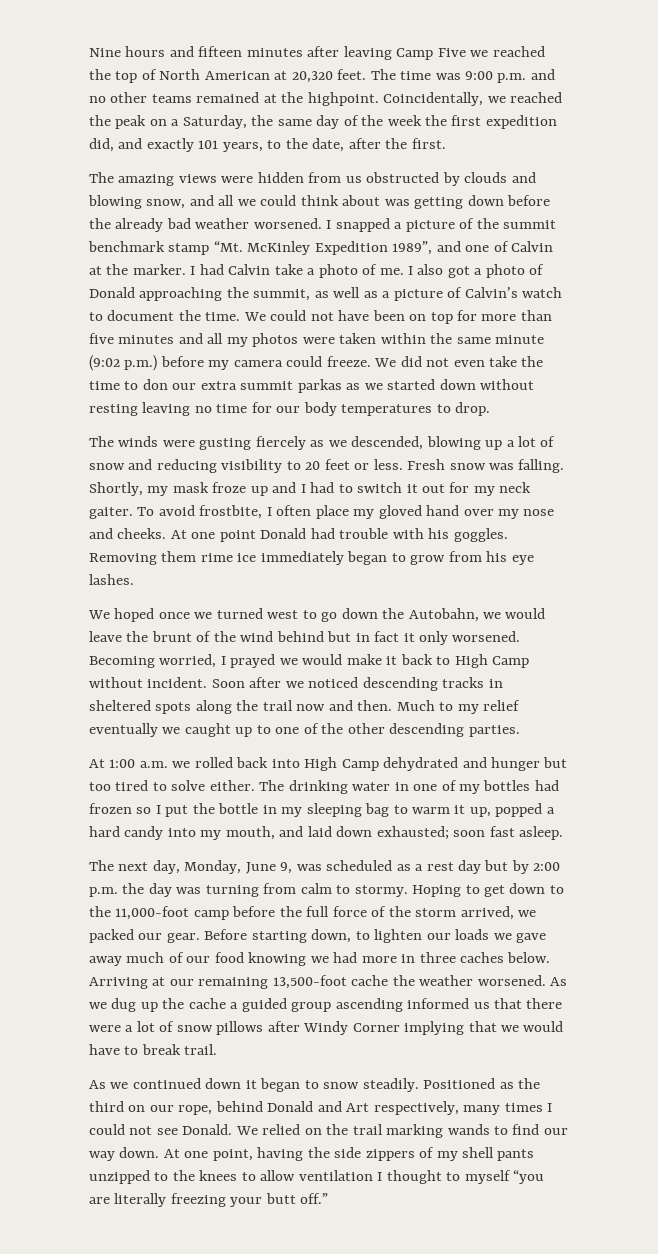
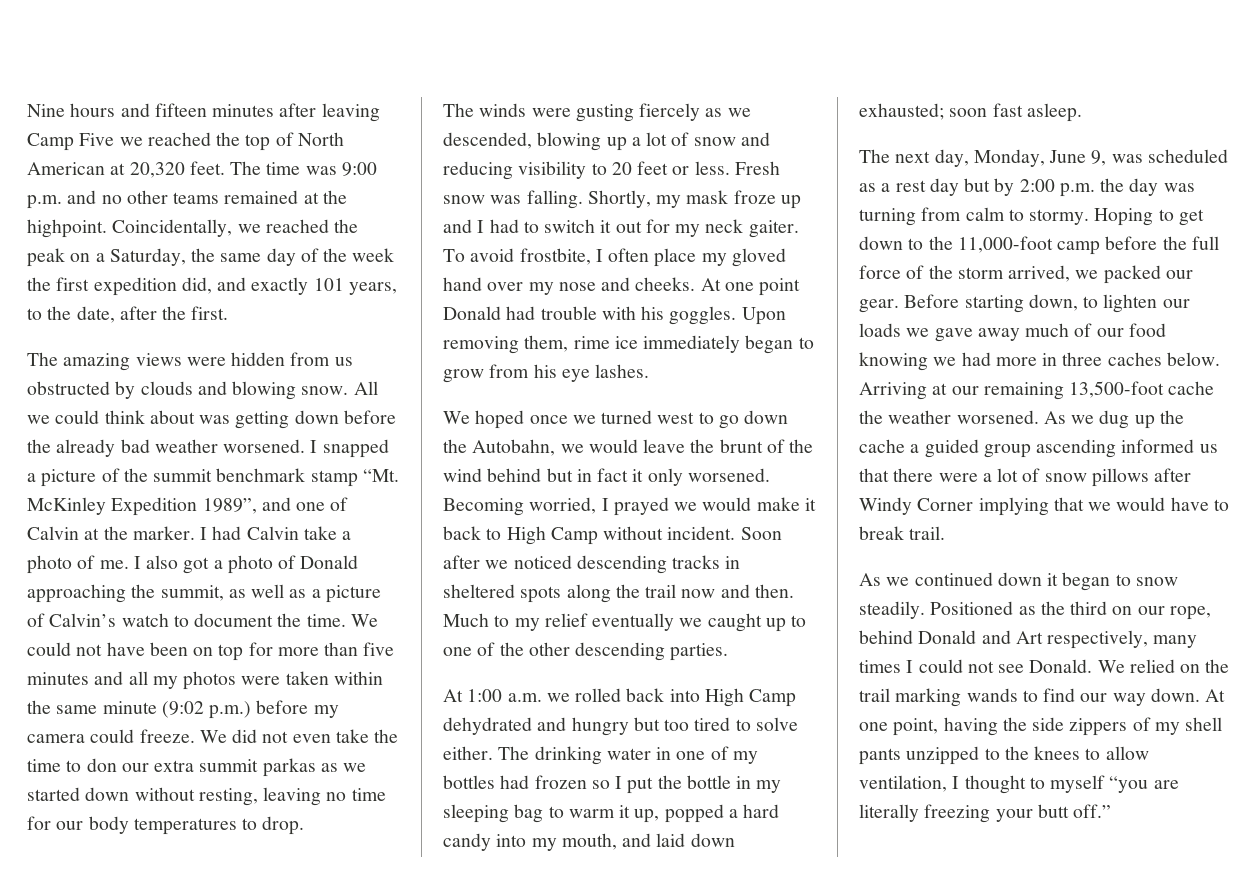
- The amazing views were hidden from us obstructed by clouds and blowing snow, and all we could think about was getting down before the already bad weather worsened.
+ The amazing views were hidden from us obstructed by clouds and blowing snow. All we could think about was getting down before the already bad weather worsened.
- We did not even take the time to don our extra summit parkas as we started down without resting leaving no time for our body temperatures to drop.
+ We did not even take the time to don our extra summit parkas as we started down without resting, leaving no time for our body temperatures to drop.
- Removing them rime ice immediately began to grow from his eye lashes.
+ Upon removing them, rime ice immediately began to grow from his eye lashes.
- At 1:00 a.m. we rolled back into High Camp dehydrated and hunger but too tired to solve either.
+ At 1:00 a.m. we rolled back into High Camp dehydrated and hungry but too tired to solve either.
- At one point, having the side zippers of my shell pants unzipped to the knees to allow ventilation I thought to myself “you are literally freezing your butt off.”
+ At one point, having the side zippers of my shell pants unzipped to the knees to allow ventilation, I thought to myself “you are literally freezing your butt off.”

